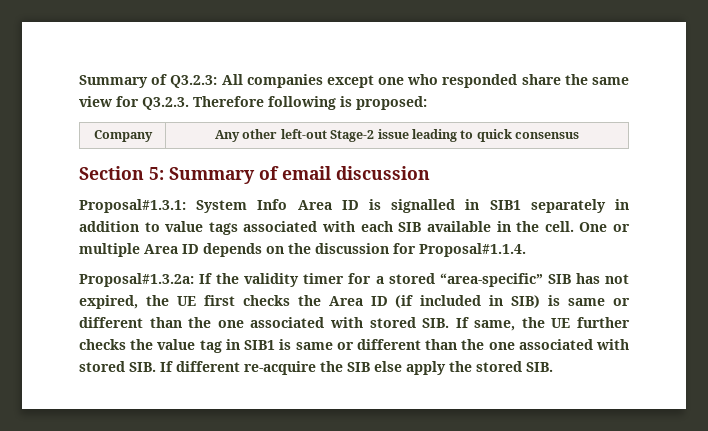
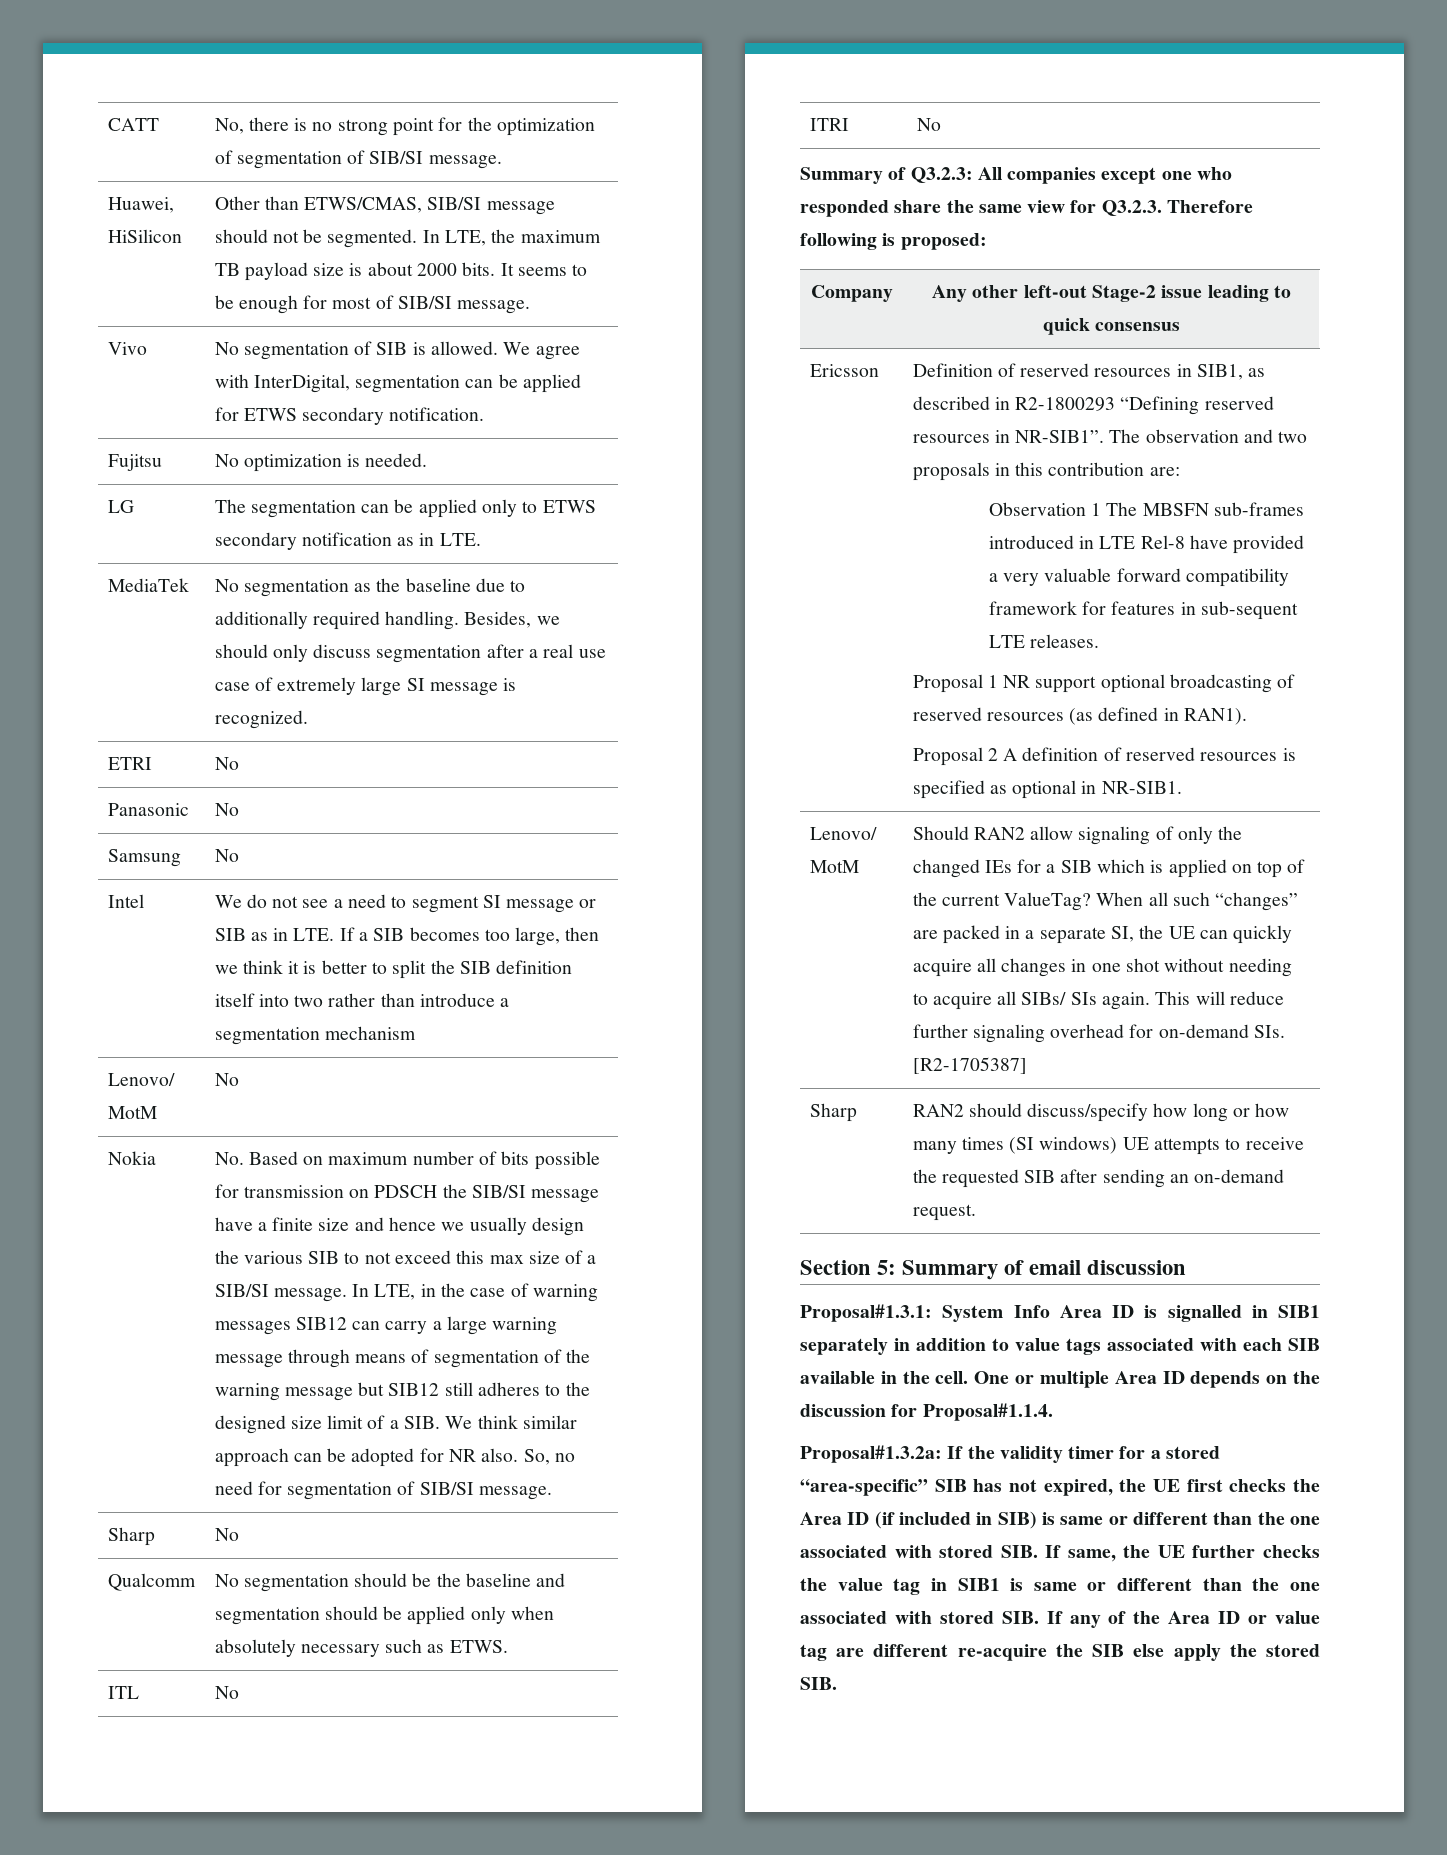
+ CATT | No, there is no strong point for the optimization of segmentation of SIB/SI message.
+ Huawei, HiSilicon | Other than ETWS/CMAS, SIB/SI message should not be segmented. In LTE, the maximum TB payload size is about 2000 bits. It seems to be enough for most of SIB/SI message.
+ Vivo | No segmentation of SIB is allowed. We agree with InterDigital, segmentation can be applied for ETWS secondary notification.
+ Fujitsu | No optimization is needed.
+ LG | The segmentation can be applied only to ETWS secondary notification as in LTE.
+ MediaTek | No segmentation as the baseline due to additionally required handling. Besides, we should only discuss segmentation after a real use case of extremely large SI message is recognized.
+ ETRI | No
+ Panasonic | No
+ Samsung | No
+ Intel | We do not see a need to segment SI message or SIB as in LTE. If a SIB becomes too large, then we think it is better to split the SIB definition itself into two rather than introduce a segmentation mechanism
+ Lenovo/ MotM | No
+ Nokia | No. Based on maximum number of bits possible for transmission on PDSCH the SIB/SI message have a finite size and hence we usually design the various SIB to not exceed this max size of a SIB/SI message. In LTE, in the case of warning messages SIB12 can carry a large warning message through means of segmentation of the warning message but SIB12 still adheres to the designed size limit of a SIB. We think similar approach can be adopted for NR also. So, no need for segmentation of SIB/SI message.
+ Sharp | No
+ Qualcomm | No segmentation should be the baseline and segmentation should be applied only when absolutely necessary such as ETWS.
+ ITL | No
+ ITRI | No
+ Ericsson | Definition of reserved resources in SIB1, as described in R2-1800293 “Defining reserved resources in NR-SIB1”. The observation and two proposals in this contribution are:
+ Observation 1 The MBSFN sub-frames introduced in LTE Rel-8 have provided a very valuable forward compatibility framework for features in sub-sequent LTE releases.
+ Proposal 1 NR support optional broadcasting of reserved resources (as defined in RAN1).
+ Proposal 2 A definition of reserved resources is specified as optional in NR-SIB1.
+ Lenovo/ MotM | Should RAN2 allow signaling of only the changed IEs for a SIB which is applied on top of the current ValueTag? When all such “changes” are packed in a separate SI, the UE can quickly acquire all changes in one shot without needing to acquire all SIBs/ SIs again. This will reduce further signaling overhead for on-demand SIs. [R2-1705387]
+ Sharp | RAN2 should discuss/specify how long or how many times (SI windows) UE attempts to receive the requested SIB after sending an on-demand request.
- If the validity timer for a stored “area-specific” SIB has not expired, the UE first checks the Area ID (if included in SIB) is same or different than the one associated with stored SIB. If same, the UE further checks the value tag in SIB1 is same or different than the one associated with stored SIB. If different re-acquire the SIB else apply the stored SIB.
+ If the validity timer for a stored “area-specific” SIB has not expired, the UE first checks the Area ID (if included in SIB) is same or different than the one associated with stored SIB. If same, the UE further checks the value tag in SIB1 is same or different than the one associated with stored SIB. If any of the Area ID or value tag are different re-acquire the SIB else apply the stored SIB.

